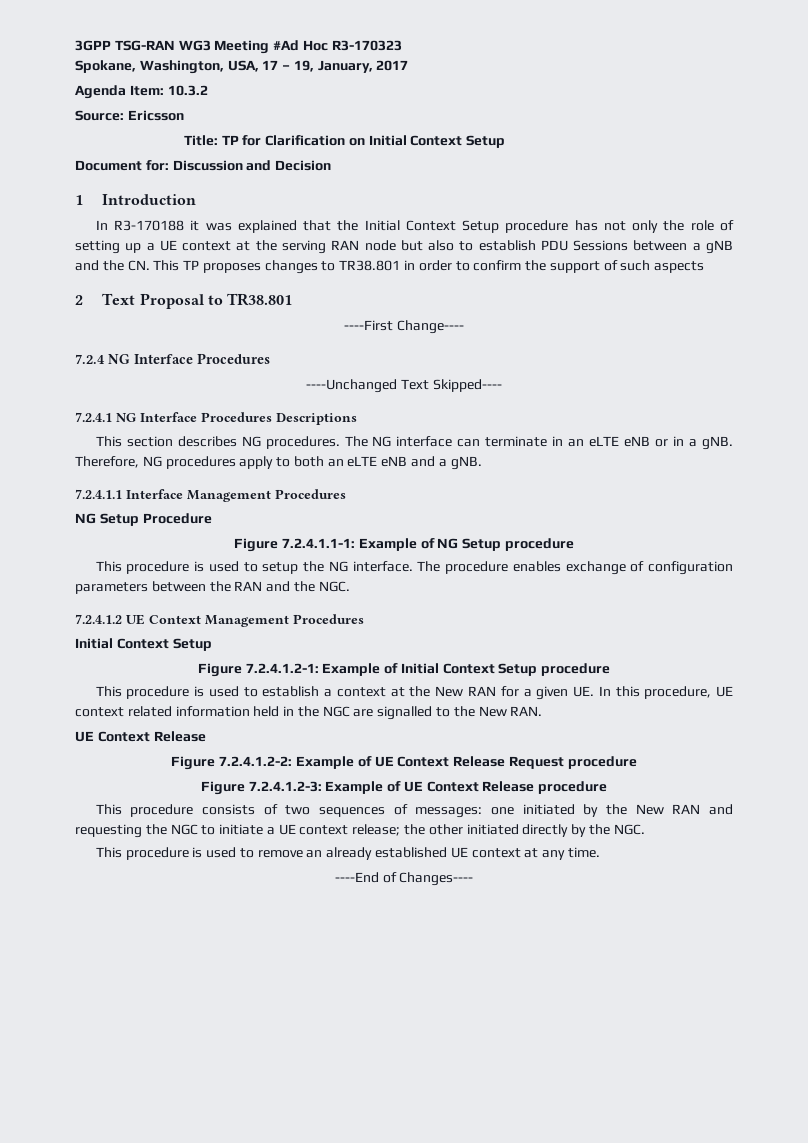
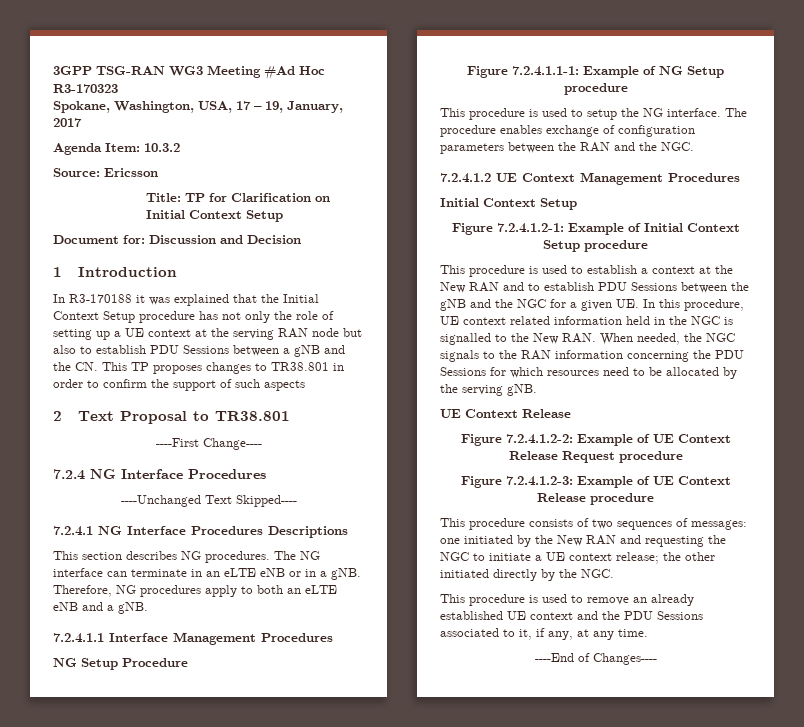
- This procedure is used to establish a context at the New RAN for a given UE. In this procedure, UE context related information held in the NGC are signalled to the New RAN.
+ This procedure is used to establish a context at the New RAN and to establish PDU Sessions between the gNB and the NGC for a given UE. In this procedure, UE context related information held in the NGC is signalled to the New RAN. When needed, the NGC signals to the RAN information concerning the PDU Sessions for which resources need to be allocated by the serving gNB.
- This procedure is used to remove an already established UE context at any time.
+ This procedure is used to remove an already established UE context and the PDU Sessions associated to it, if any, at any time.

